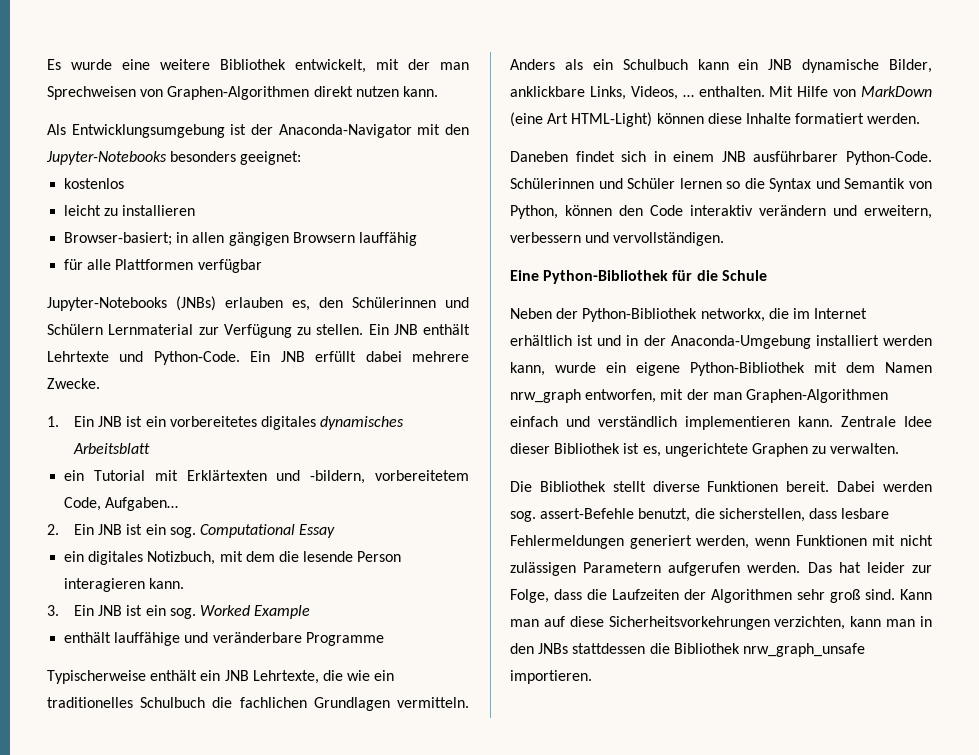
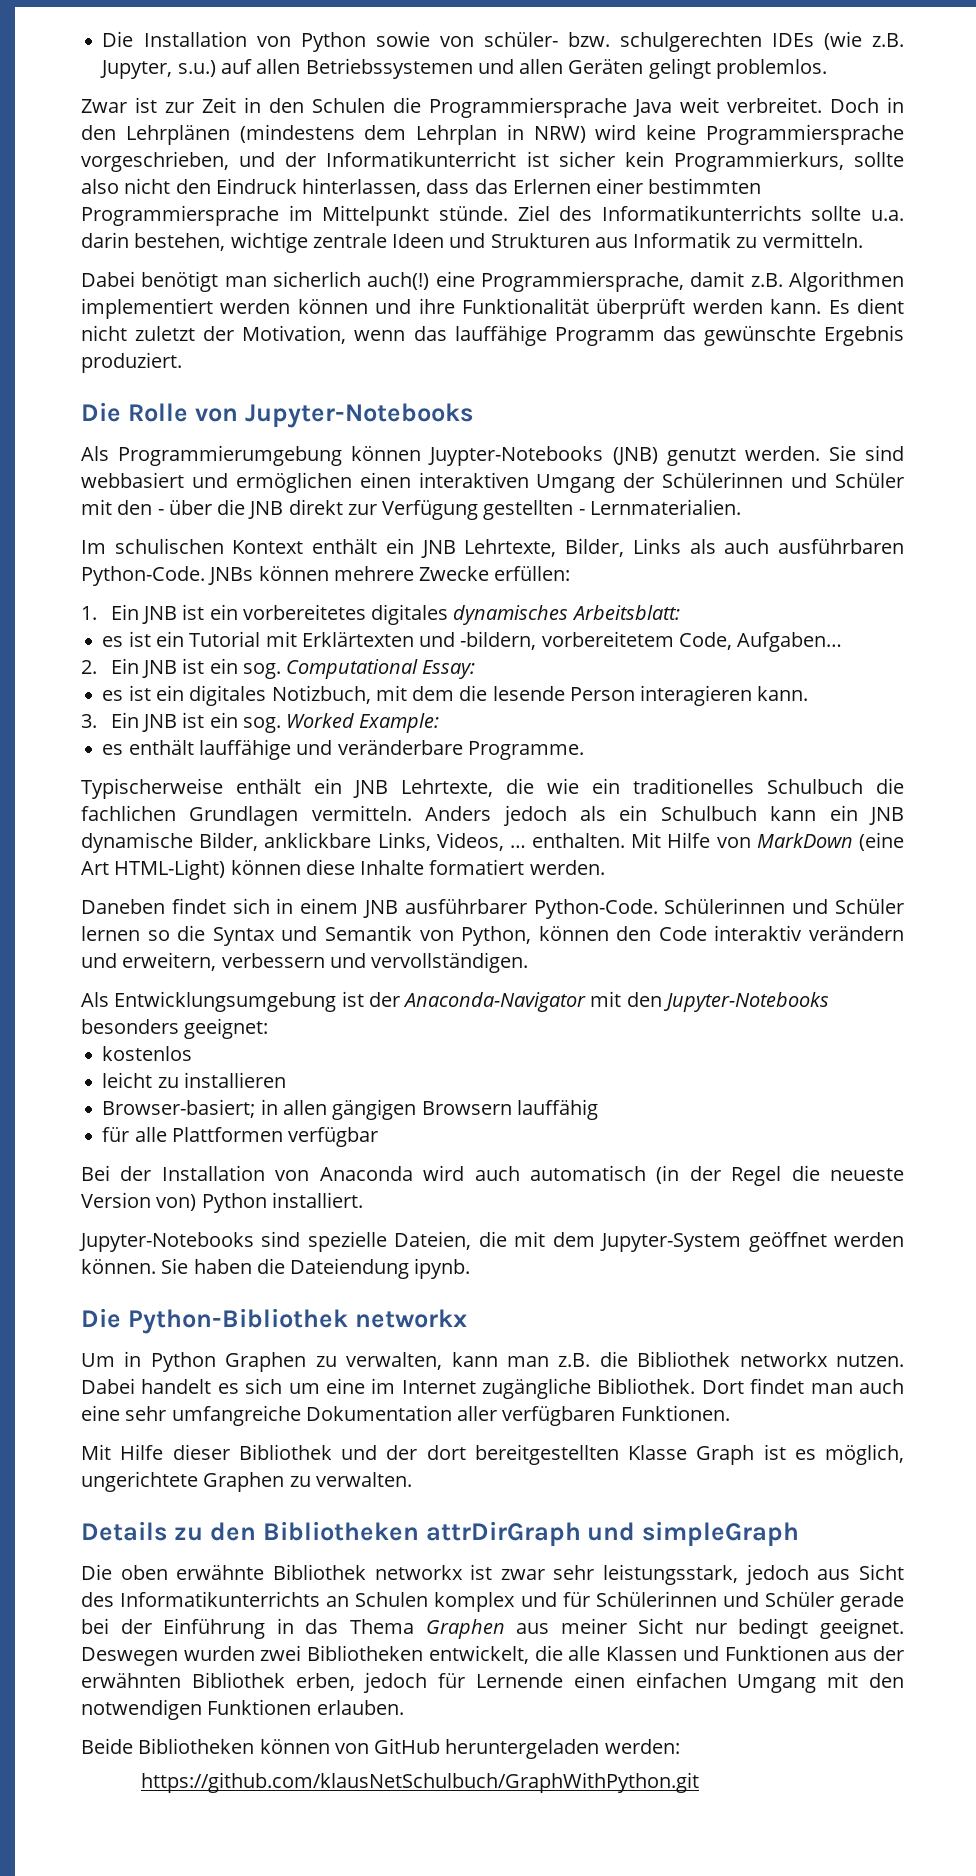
- Es wurde eine weitere Bibliothek entwickelt, mit der man Sprechweisen von Graphen-Algorithmen direkt nutzen kann.
- Als Entwicklungsumgebung ist der Anaconda-Navigator mit den Jupyter-Notebooks besonders geeignet:
- kostenlos
- leicht zu installieren
- Browser-basiert; in allen gängigen Browsern lauffähig
- für alle Plattformen verfügbar
- Jupyter-Notebooks (JNBs) erlauben es, den Schülerinnen und Schülern Lernmaterial zur Verfügung zu stellen. Ein JNB enthält Lehrtexte und Python-Code. Ein JNB erfüllt dabei mehrere Zwecke.
+ Die Installation von Python sowie von schüler- bzw. schulgerechten IDEs (wie z.B. Jupyter, s.u.) auf allen Betriebssystemen und allen Geräten gelingt problemlos.
+ Zwar ist zur Zeit in den Schulen die Programmiersprache Java weit verbreitet. Doch in den Lehrplänen (mindestens dem Lehrplan in NRW) wird keine Programmiersprache vorgeschrieben, und der Informatikunterricht ist sicher kein Programmierkurs, sollte also nicht den Eindruck hinterlassen, dass das Erlernen einer bestimmten Programmiersprache im Mittelpunkt stünde. Ziel des Informatikunterrichts sollte u.a. darin bestehen, wichtige zentrale Ideen und Strukturen aus Informatik zu vermitteln.
+ Dabei benötigt man sicherlich auch(!) eine Programmiersprache, damit z.B. Algorithmen implementiert werden können und ihre Funktionalität überprüft werden kann. Es dient nicht zuletzt der Motivation, wenn das lauffähige Programm das gewünschte Ergebnis produziert.
+ Die Rolle von Jupyter-Notebooks
+ Als Programmierumgebung können Juypter-Notebooks (JNB) genutzt werden. Sie sind webbasiert und ermöglichen einen interaktiven Umgang der Schülerinnen und Schüler mit den - über die JNB direkt zur Verfügung gestellten - Lernmaterialien.
+ Im schulischen Kontext enthält ein JNB Lehrtexte, Bilder, Links als auch ausführbaren Python-Code. JNBs können mehrere Zwecke erfüllen:
- 1. Ein JNB ist ein vorbereitetes digitales dynamisches Arbeitsblatt
- ein Tutorial mit Erklärtexten und -bildern, vorbereitetem Code, Aufgaben…
+ 1. Ein JNB ist ein vorbereitetes digitales dynamisches Arbeitsblatt:
+ es ist ein Tutorial mit Erklärtexten und -bildern, vorbereitetem Code, Aufgaben…
- 2. Ein JNB ist ein sog. Computational Essay
- ein digitales Notizbuch, mit dem die lesende Person interagieren kann.
+ 2. Ein JNB ist ein sog. Computational Essay:
+ es ist ein digitales Notizbuch, mit dem die lesende Person interagieren kann.
- 3. Ein JNB ist ein sog. Worked Example
- enthält lauffähige und veränderbare Programme
+ 3. Ein JNB ist ein sog. Worked Example:
+ es enthält lauffähige und veränderbare Programme.
- Anders als ein Schulbuch kann ein JNB dynamische Bilder, anklickbare Links, Videos, … enthalten.
+ Anders jedoch als ein Schulbuch kann ein JNB dynamische Bilder, anklickbare Links, Videos, … enthalten.
- Eine Python-Bibliothek für die Schule
- Neben der Python-Bibliothek networkx, die im Internet erhältlich ist und in der Anaconda-Umgebung installiert werden kann, wurde ein eigene Python-Bibliothek mit dem Namen nrw_graph entworfen, mit der man Graphen-Algorithmen einfach und verständlich implementieren kann. Zentrale Idee dieser Bibliothek ist es, ungerichtete Graphen zu verwalten.
- Die Bibliothek stellt diverse Funktionen bereit. Dabei werden sog. assert-Befehle benutzt, die sicherstellen, dass lesbare Fehlermeldungen generiert werden, wenn Funktionen mit nicht zulässigen Parametern aufgerufen werden. Das hat leider zur Folge, dass die Laufzeiten der Algorithmen sehr groß sind. Kann man auf diese Sicherheitsvorkehrungen verzichten, kann man in den JNBs stattdessen die Bibliothek nrw_graph_unsafe importieren.
+ Als Entwicklungsumgebung ist der Anaconda-Navigator mit den Jupyter-Notebooks besonders geeignet:
+ kostenlos
+ leicht zu installieren
+ Browser-basiert; in allen gängigen Browsern lauffähig
+ für alle Plattformen verfügbar
+ Bei der Installation von Anaconda wird auch automatisch (in der Regel die neueste Version von) Python installiert.
+ Jupyter-Notebooks sind spezielle Dateien, die mit dem Jupyter-System geöffnet werden können. Sie haben die Dateiendung ipynb.
+ Die Python-Bibliothek networkx
+ Um in Python Graphen zu verwalten, kann man z.B. die Bibliothek networkx nutzen. Dabei handelt es sich um eine im Internet zugängliche Bibliothek. Dort findet man auch eine sehr umfangreiche Dokumentation aller verfügbaren Funktionen.
+ Mit Hilfe dieser Bibliothek und der dort bereitgestellten Klasse Graph ist es möglich, ungerichtete Graphen zu verwalten.
+ Details zu den Bibliotheken attrDirGraph und simpleGraph
+ Die oben erwähnte Bibliothek networkx ist zwar sehr leistungsstark, jedoch aus Sicht des Informatikunterrichts an Schulen komplex und für Schülerinnen und Schüler gerade bei der Einführung in das Thema Graphen aus meiner Sicht nur bedingt geeignet. Deswegen wurden zwei Bibliotheken entwickelt, die alle Klassen und Funktionen aus der erwähnten Bibliothek erben, jedoch für Lernende einen einfachen Umgang mit den notwendigen Funktionen erlauben.
+ Beide Bibliotheken können von GitHub heruntergeladen werden:
+ https://github.com/klausNetSchulbuch/GraphWithPython.git

